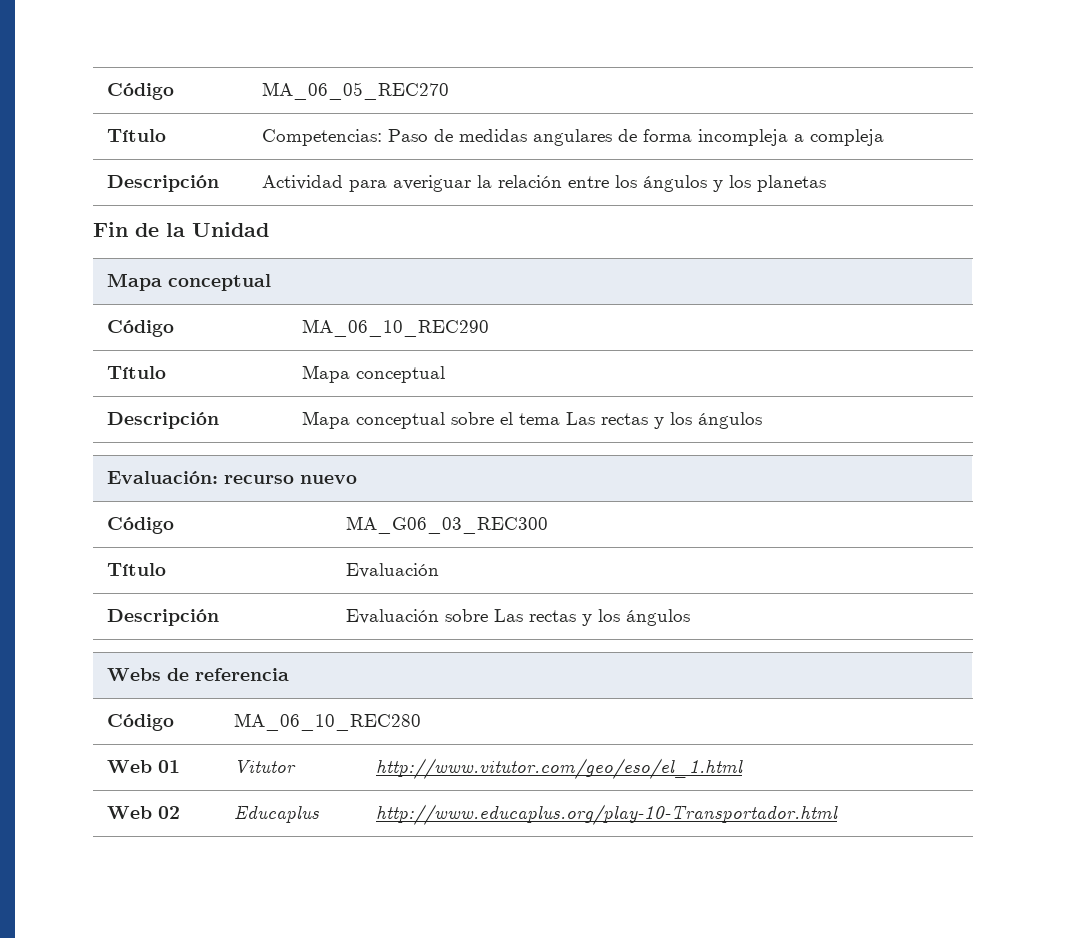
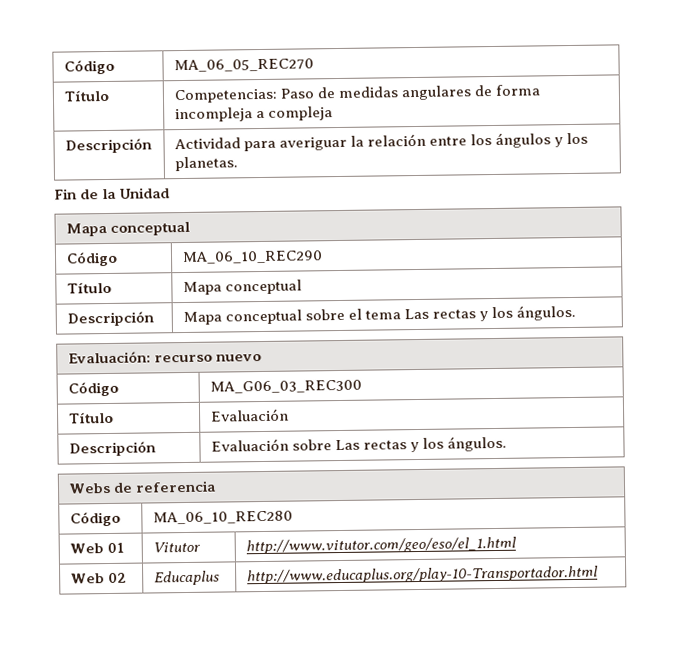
- Descripción | Actividad para averiguar la relación entre los ángulos y los planetas
+ Descripción | Actividad para averiguar la relación entre los ángulos y los planetas.
- Descripción | Mapa conceptual sobre el tema Las rectas y los ángulos
+ Descripción | Mapa conceptual sobre el tema Las rectas y los ángulos.
- Descripción | Evaluación sobre Las rectas y los ángulos
+ Descripción | Evaluación sobre Las rectas y los ángulos.

